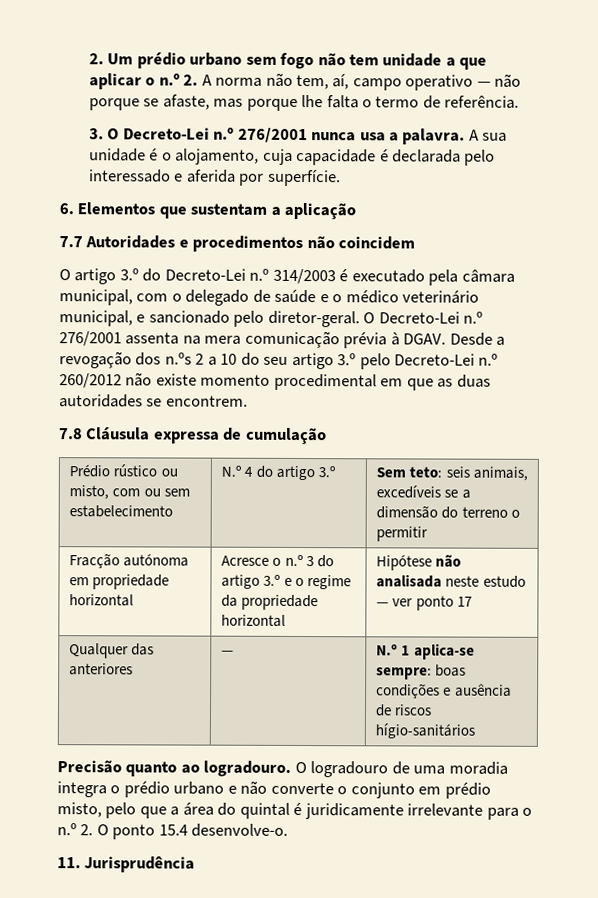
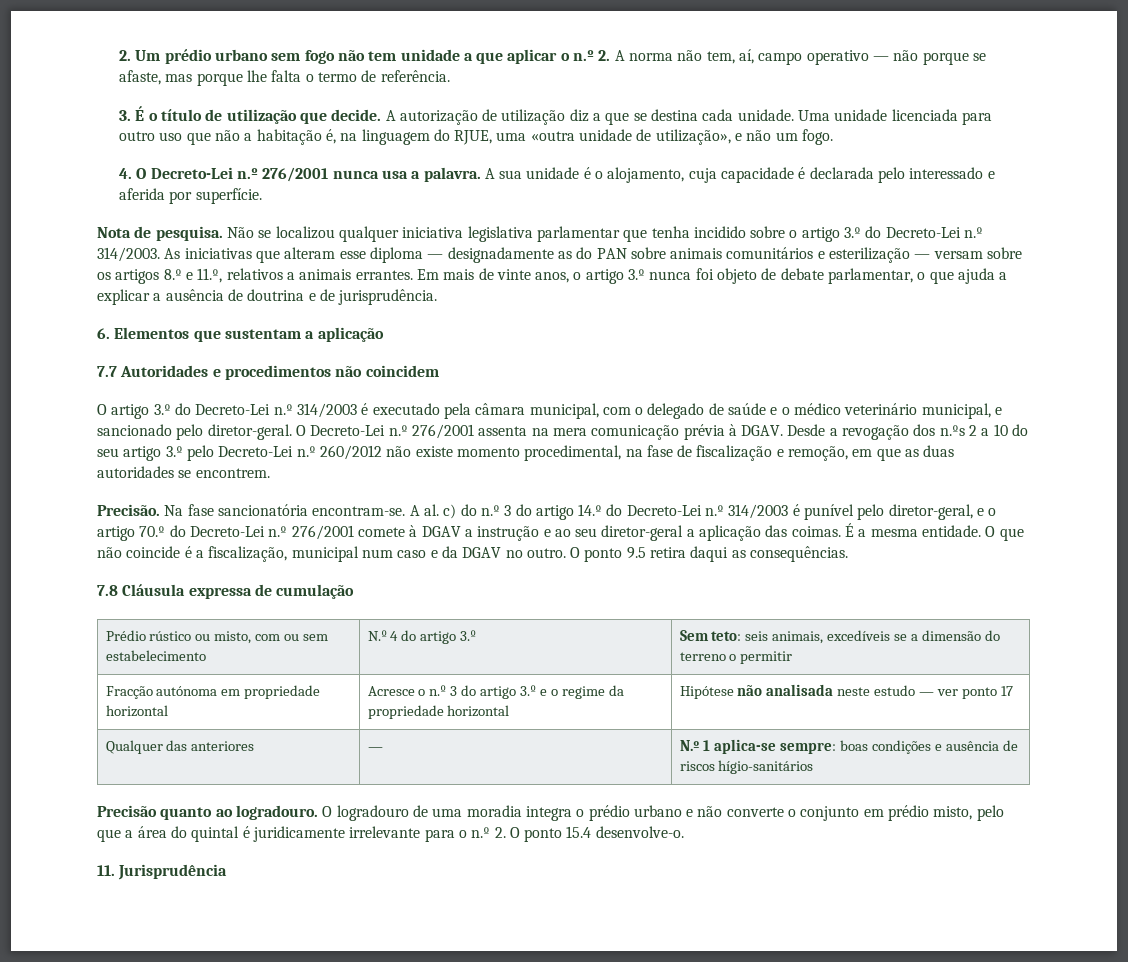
- 3. O Decreto-Lei n.º 276/2001 nunca usa a palavra.
+ 3. É o título de utilização que decide. A autorização de utilização diz a que se destina cada unidade. Uma unidade licenciada para outro uso que não a habitação é, na linguagem do RJUE, uma «outra unidade de utilização», e não um fogo.
+ 4. O Decreto-Lei n.º 276/2001 nunca usa a palavra.
+ Nota de pesquisa. Não se localizou qualquer iniciativa legislativa parlamentar que tenha incidido sobre o artigo 3.º do Decreto-Lei n.º 314/2003. As iniciativas que alteram esse diploma — designadamente as do PAN sobre animais comunitários e esterilização — versam sobre os artigos 8.º e 11.º, relativos a animais errantes. Em mais de vinte anos, o artigo 3.º nunca foi objeto de debate parlamentar, o que ajuda a explicar a ausência de doutrina e de jurisprudência.
- Desde a revogação dos n.ºs 2 a 10 do seu artigo 3.º pelo Decreto-Lei n.º 260/2012 não existe momento procedimental em que as duas autoridades se encontrem.
+ Desde a revogação dos n.ºs 2 a 10 do seu artigo 3.º pelo Decreto-Lei n.º 260/2012 não existe momento procedimental, na fase de fiscalização e remoção, em que as duas autoridades se encontrem.
+ Precisão. Na fase sancionatória encontram-se. A al. c) do n.º 3 do artigo 14.º do Decreto-Lei n.º 314/2003 é punível pelo diretor-geral, e o artigo 70.º do Decreto-Lei n.º 276/2001 comete à DGAV a instrução e ao seu diretor-geral a aplicação das coimas. É a mesma entidade. O que não coincide é a fiscalização, municipal num caso e da DGAV no outro. O ponto 9.5 retira daqui as consequências.

